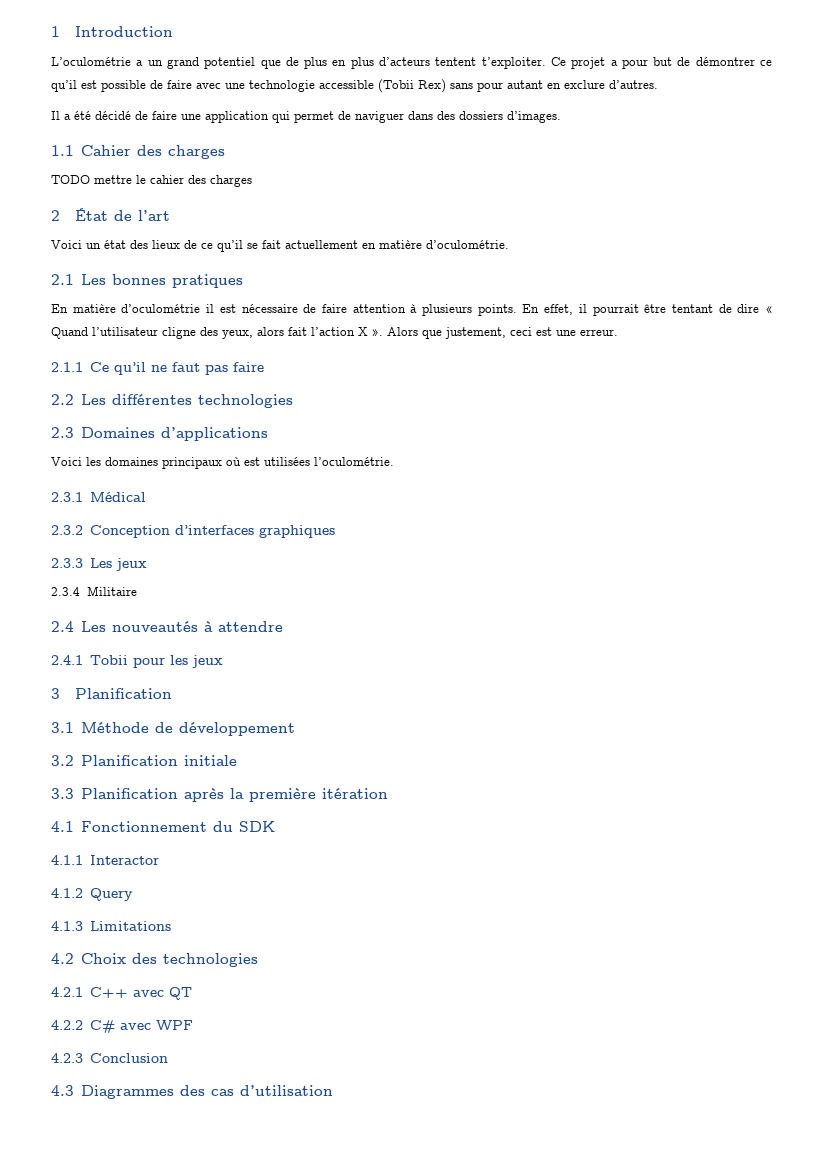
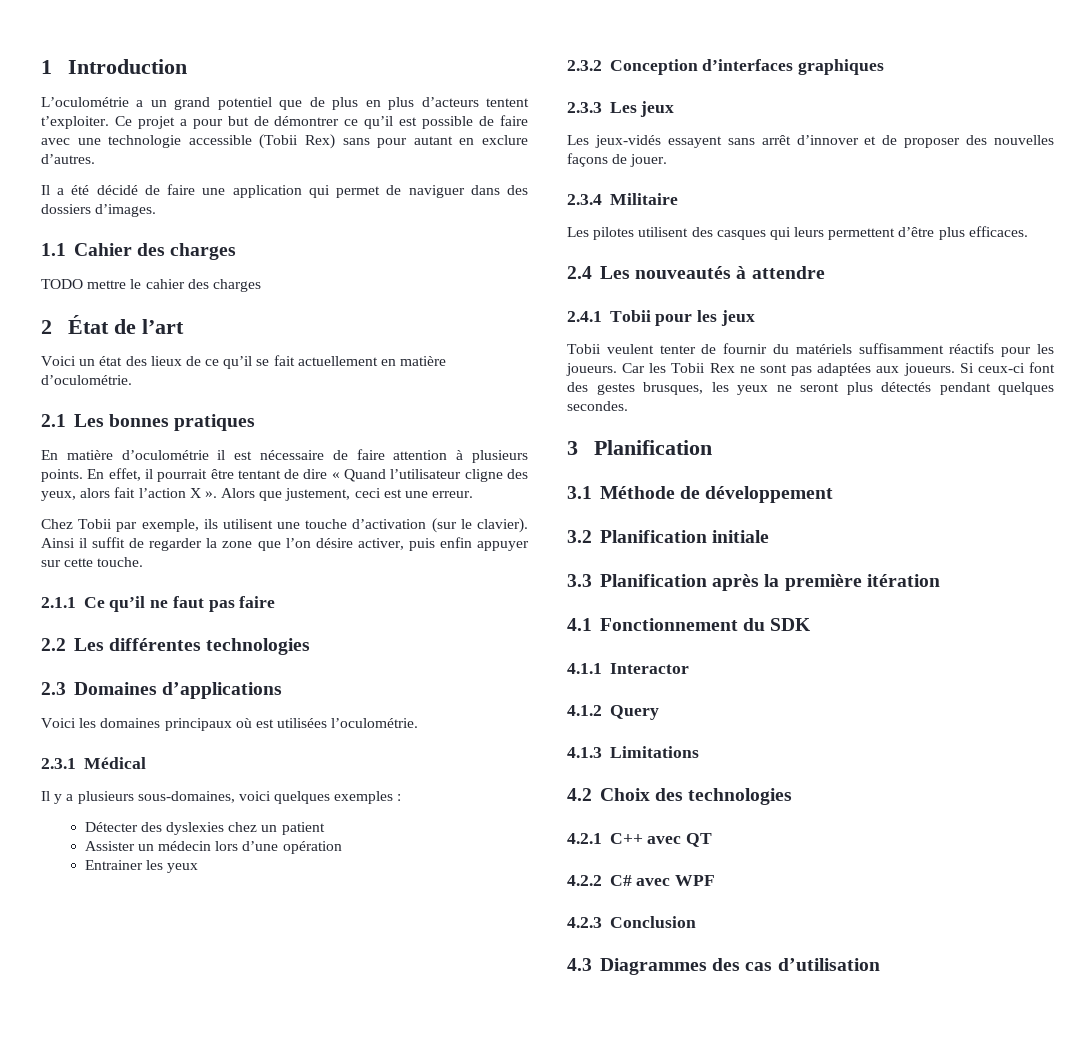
+ Chez Tobii par exemple, ils utilisent une touche d’activation (sur le clavier). Ainsi il suffit de regarder la zone que l’on désire activer, puis enfin appuyer sur cette touche.
+ Il y a plusieurs sous-domaines, voici quelques exemples :
+ Détecter des dyslexies chez un patient
+ Assister un médecin lors d’une opération
+ Entrainer les yeux
+ Les jeux-vidés essayent sans arrêt d’innover et de proposer des nouvelles façons de jouer.
  2.3.4 Militaire
+ Les pilotes utilisent des casques qui leurs permettent d’être plus efficaces.
+ Tobii veulent tenter de fournir du matériels suffisamment réactifs pour les joueurs. Car les Tobii Rex ne sont pas adaptées aux joueurs. Si ceux-ci font des gestes brusques, les yeux ne seront plus détectés pendant quelques secondes.

